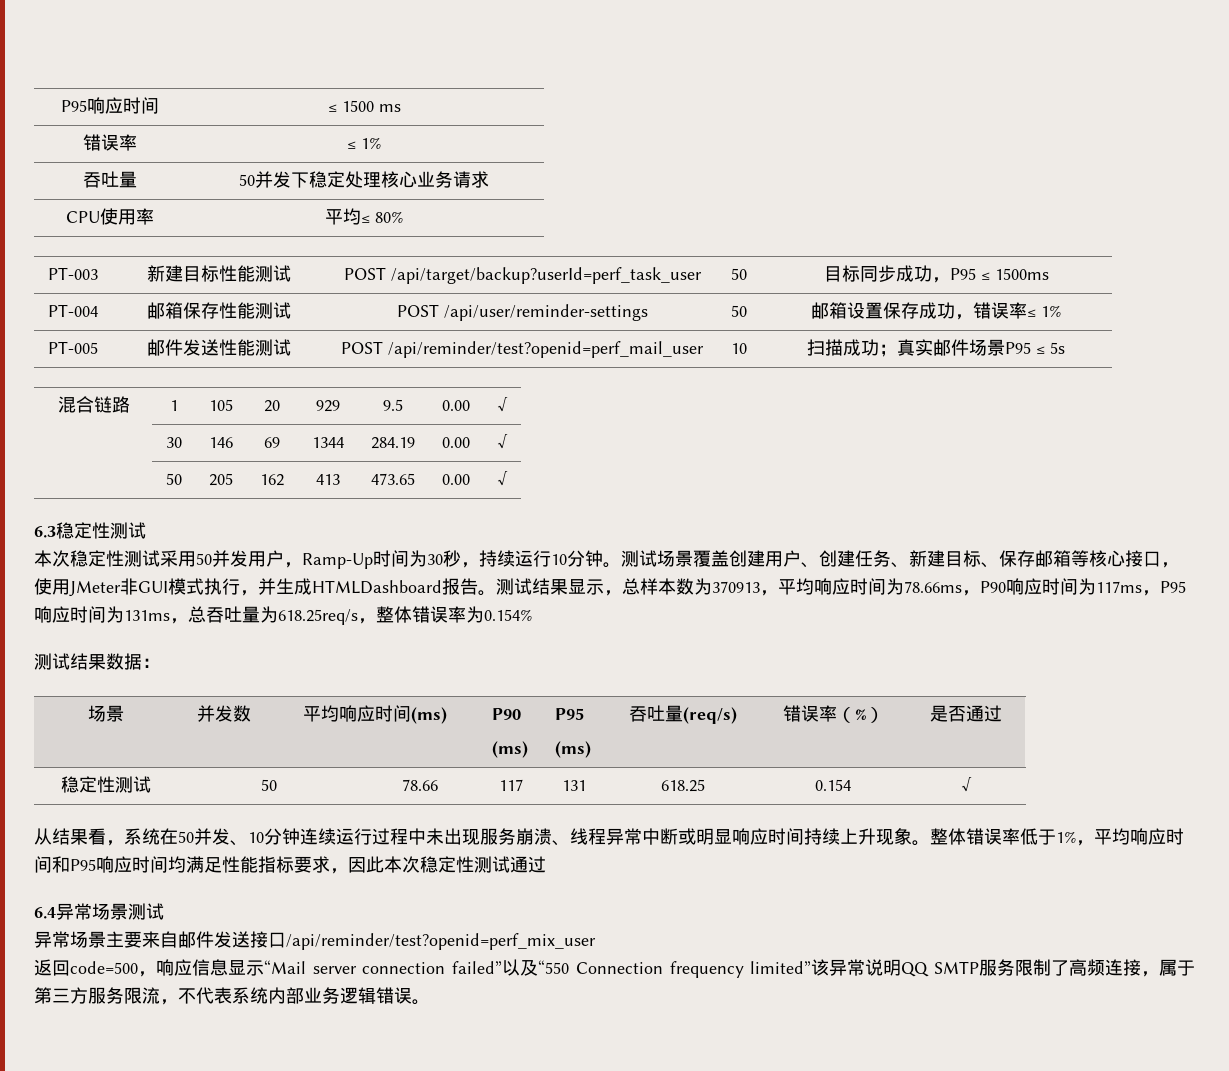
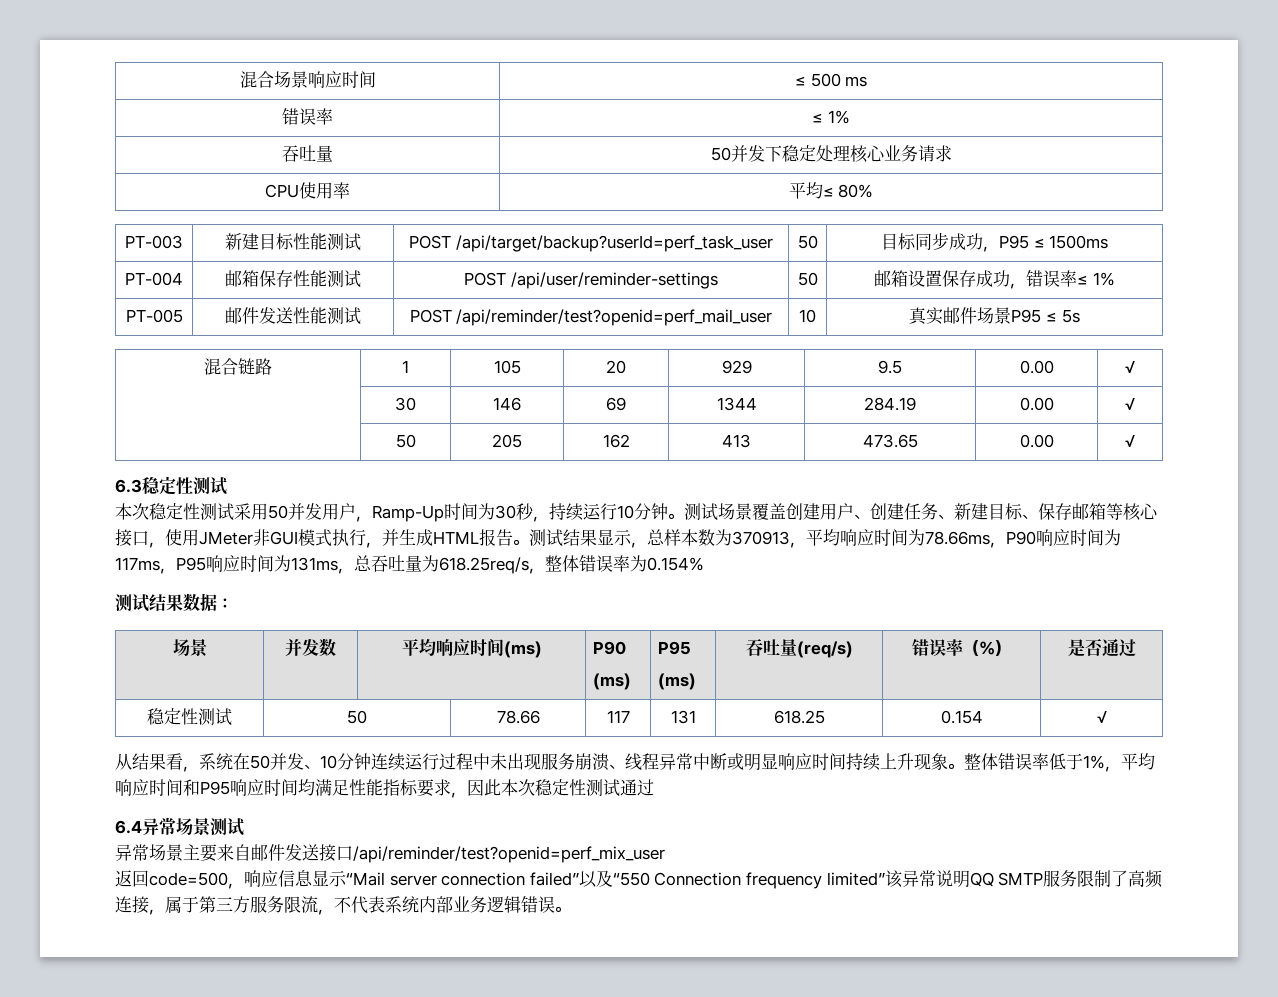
- P95响应时间 | ≤ 1500 ms
+ 混合场景响应时间 | ≤ 500 ms
- PT-005 | 邮件发送性能测试 | POST /api/reminder/test?openid=perf_mail_user | 10 | 扫描成功；真实邮件场景P95 ≤ 5s
+ PT-005 | 邮件发送性能测试 | POST /api/reminder/test?openid=perf_mail_user | 10 | 真实邮件场景P95 ≤ 5s
- 测试场景覆盖创建用户、创建任务、新建目标、保存邮箱等核心接口，使用JMeter非GUI模式执行，并生成HTMLDashboard报告。
+ 测试场景覆盖创建用户、创建任务、新建目标、保存邮箱等核心接口，使用JMeter非GUI模式执行，并生成HTML报告。

